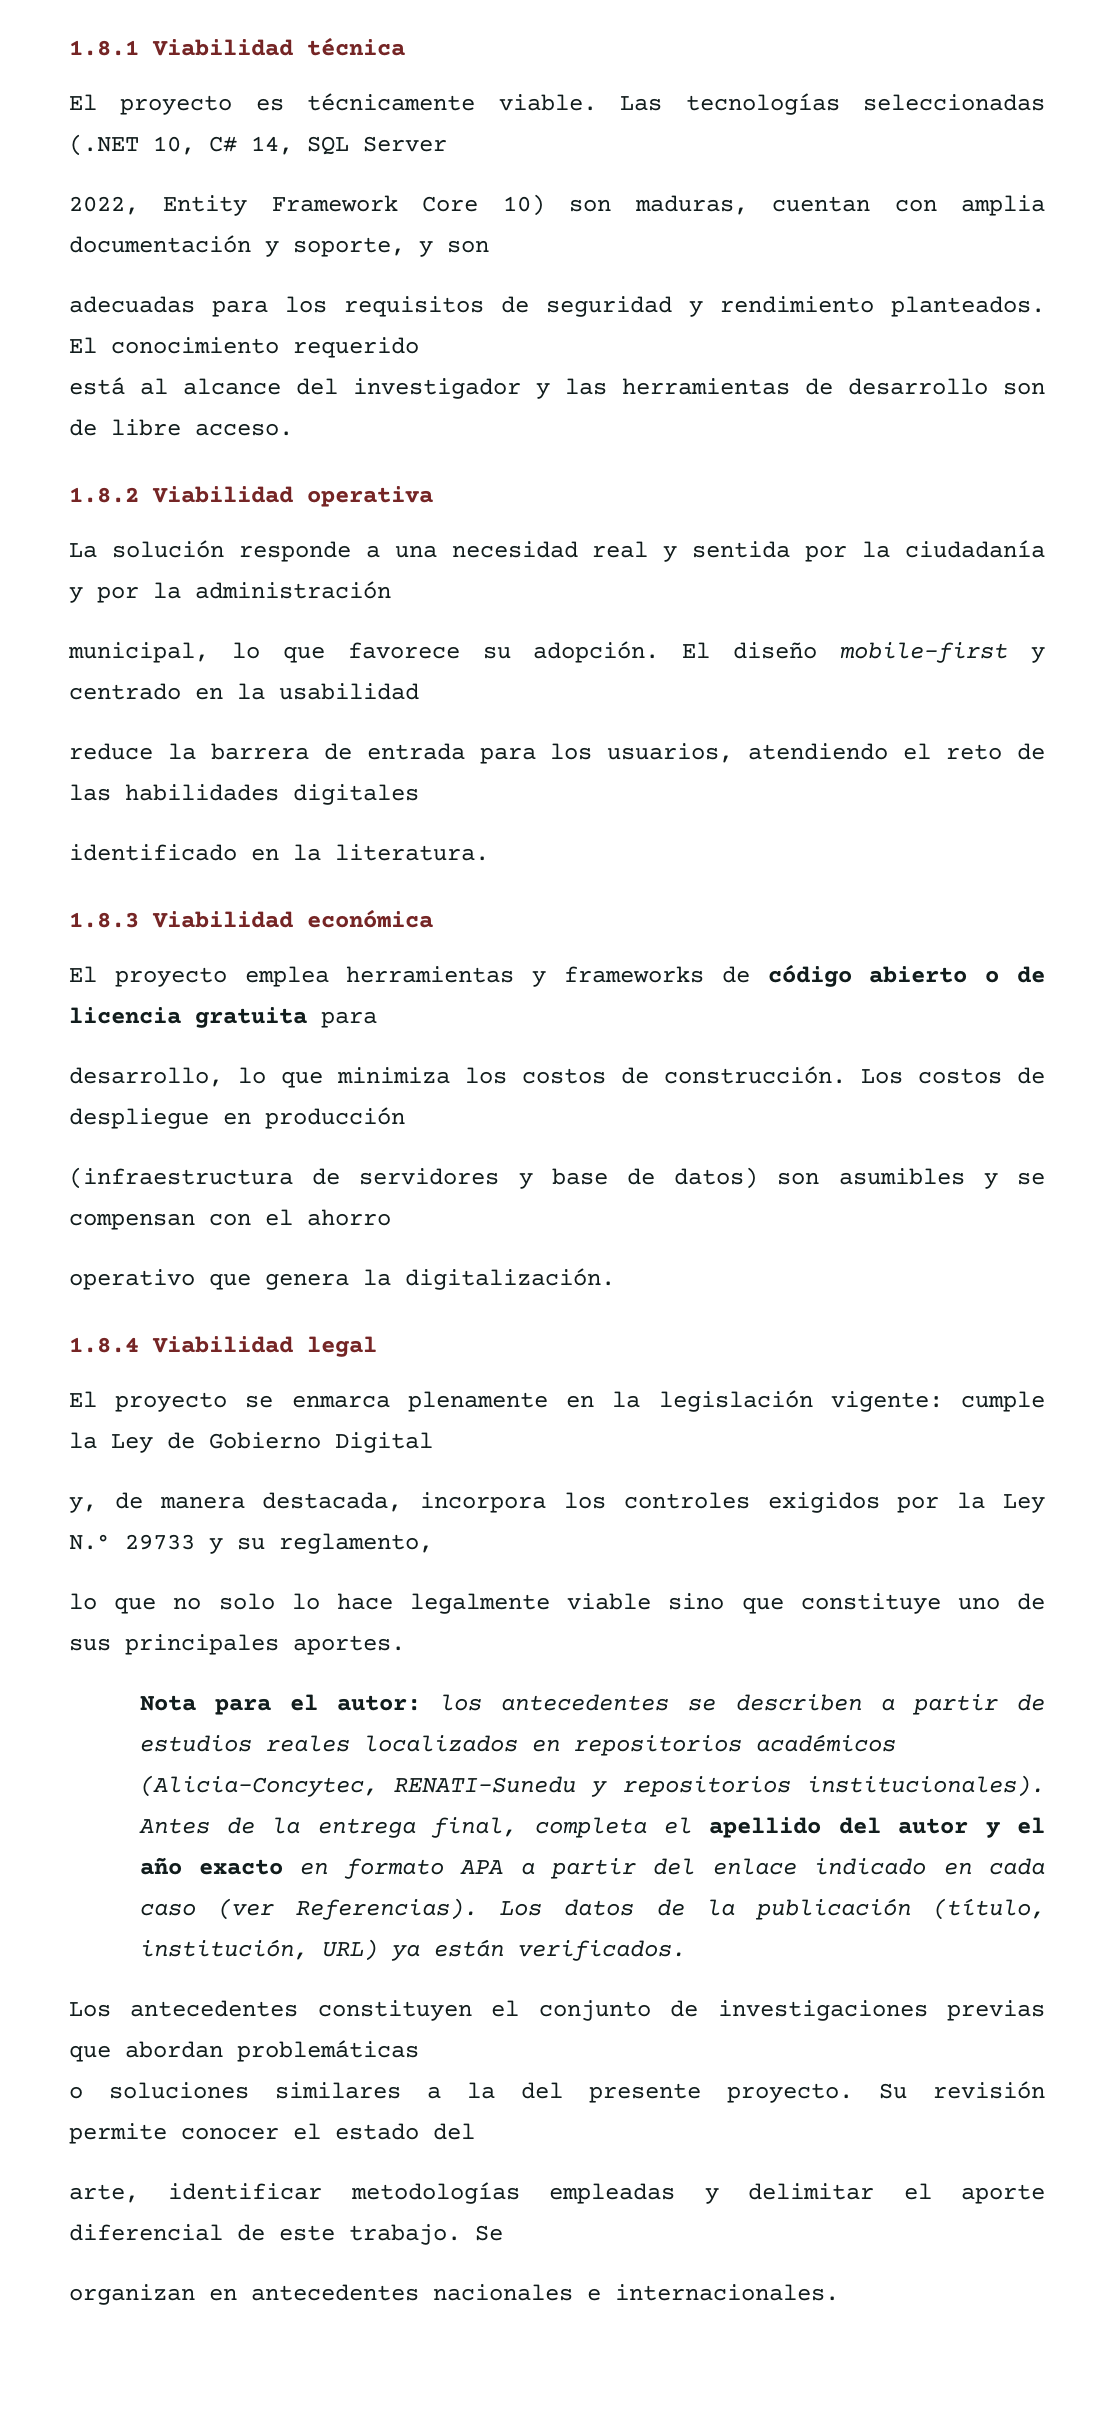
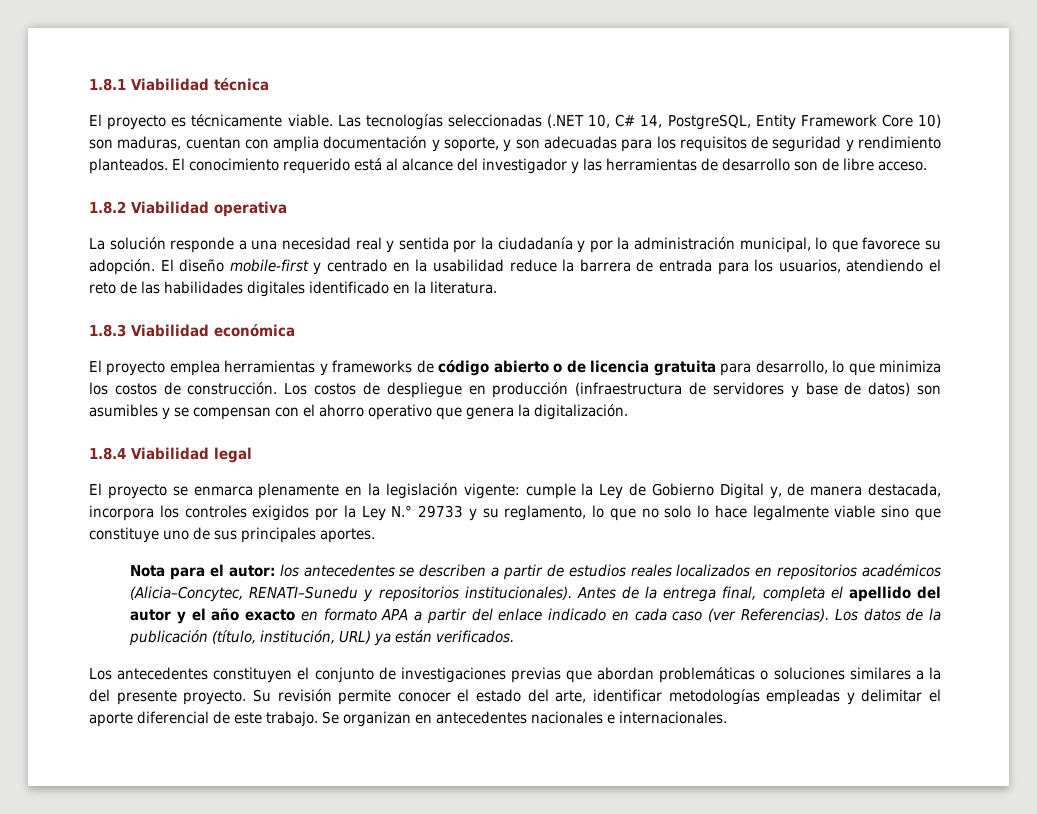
- Las tecnologías seleccionadas (.NET 10, C# 14, SQL Server
- 2022, Entity Framework Core 10) son maduras, cuentan con amplia documentación y soporte, y son
- adecuadas para los requisitos de seguridad y rendimiento planteados.
+ Las tecnologías seleccionadas (.NET 10, C# 14, PostgreSQL, Entity Framework Core 10) son maduras, cuentan con amplia documentación y soporte, y son adecuadas para los requisitos de seguridad y rendimiento planteados.
- El conocimiento requerido
- está al alcance del investigador y las herramientas de desarrollo son de libre acceso.
+ El conocimiento requerido está al alcance del investigador y las herramientas de desarrollo son de libre acceso.
- La solución responde a una necesidad real y sentida por la ciudadanía y por la administración
- municipal, lo que favorece su adopción.
+ La solución responde a una necesidad real y sentida por la ciudadanía y por la administración municipal, lo que favorece su adopción.
- El diseño mobile-first y centrado en la usabilidad
- reduce la barrera de entrada para los usuarios, atendiendo el reto de las habilidades digitales
- identificado en la literatura.
+ El diseño mobile-first y centrado en la usabilidad reduce la barrera de entrada para los usuarios, atendiendo el reto de las habilidades digitales identificado en la literatura.
- El proyecto emplea herramientas y frameworks de código abierto o de licencia gratuita para
- desarrollo, lo que minimiza los costos de construcción.
+ El proyecto emplea herramientas y frameworks de código abierto o de licencia gratuita para desarrollo, lo que minimiza los costos de construcción.
- Los costos de despliegue en producción
- (infraestructura de servidores y base de datos) son asumibles y se compensan con el ahorro
- operativo que genera la digitalización.
+ Los costos de despliegue en producción (infraestructura de servidores y base de datos) son asumibles y se compensan con el ahorro operativo que genera la digitalización.
- El proyecto se enmarca plenamente en la legislación vigente: cumple la Ley de Gobierno Digital
- y, de manera destacada, incorpora los controles exigidos por la Ley N.° 29733 y su reglamento,
- lo que no solo lo hace legalmente viable sino que constituye uno de sus principales aportes.
+ El proyecto se enmarca plenamente en la legislación vigente: cumple la Ley de Gobierno Digital y, de manera destacada, incorpora los controles exigidos por la Ley N.° 29733 y su reglamento, lo que no solo lo hace legalmente viable sino que constituye uno de sus principales aportes.
- Los antecedentes constituyen el conjunto de investigaciones previas que abordan problemáticas
- o soluciones similares a la del presente proyecto.
+ Los antecedentes constituyen el conjunto de investigaciones previas que abordan problemáticas o soluciones similares a la del presente proyecto.
- Su revisión permite conocer el estado del
- arte, identificar metodologías empleadas y delimitar el aporte diferencial de este trabajo.
+ Su revisión permite conocer el estado del arte, identificar metodologías empleadas y delimitar el aporte diferencial de este trabajo.
- Se
- organizan en antecedentes nacionales e internacionales.
+ Se organizan en antecedentes nacionales e internacionales.

